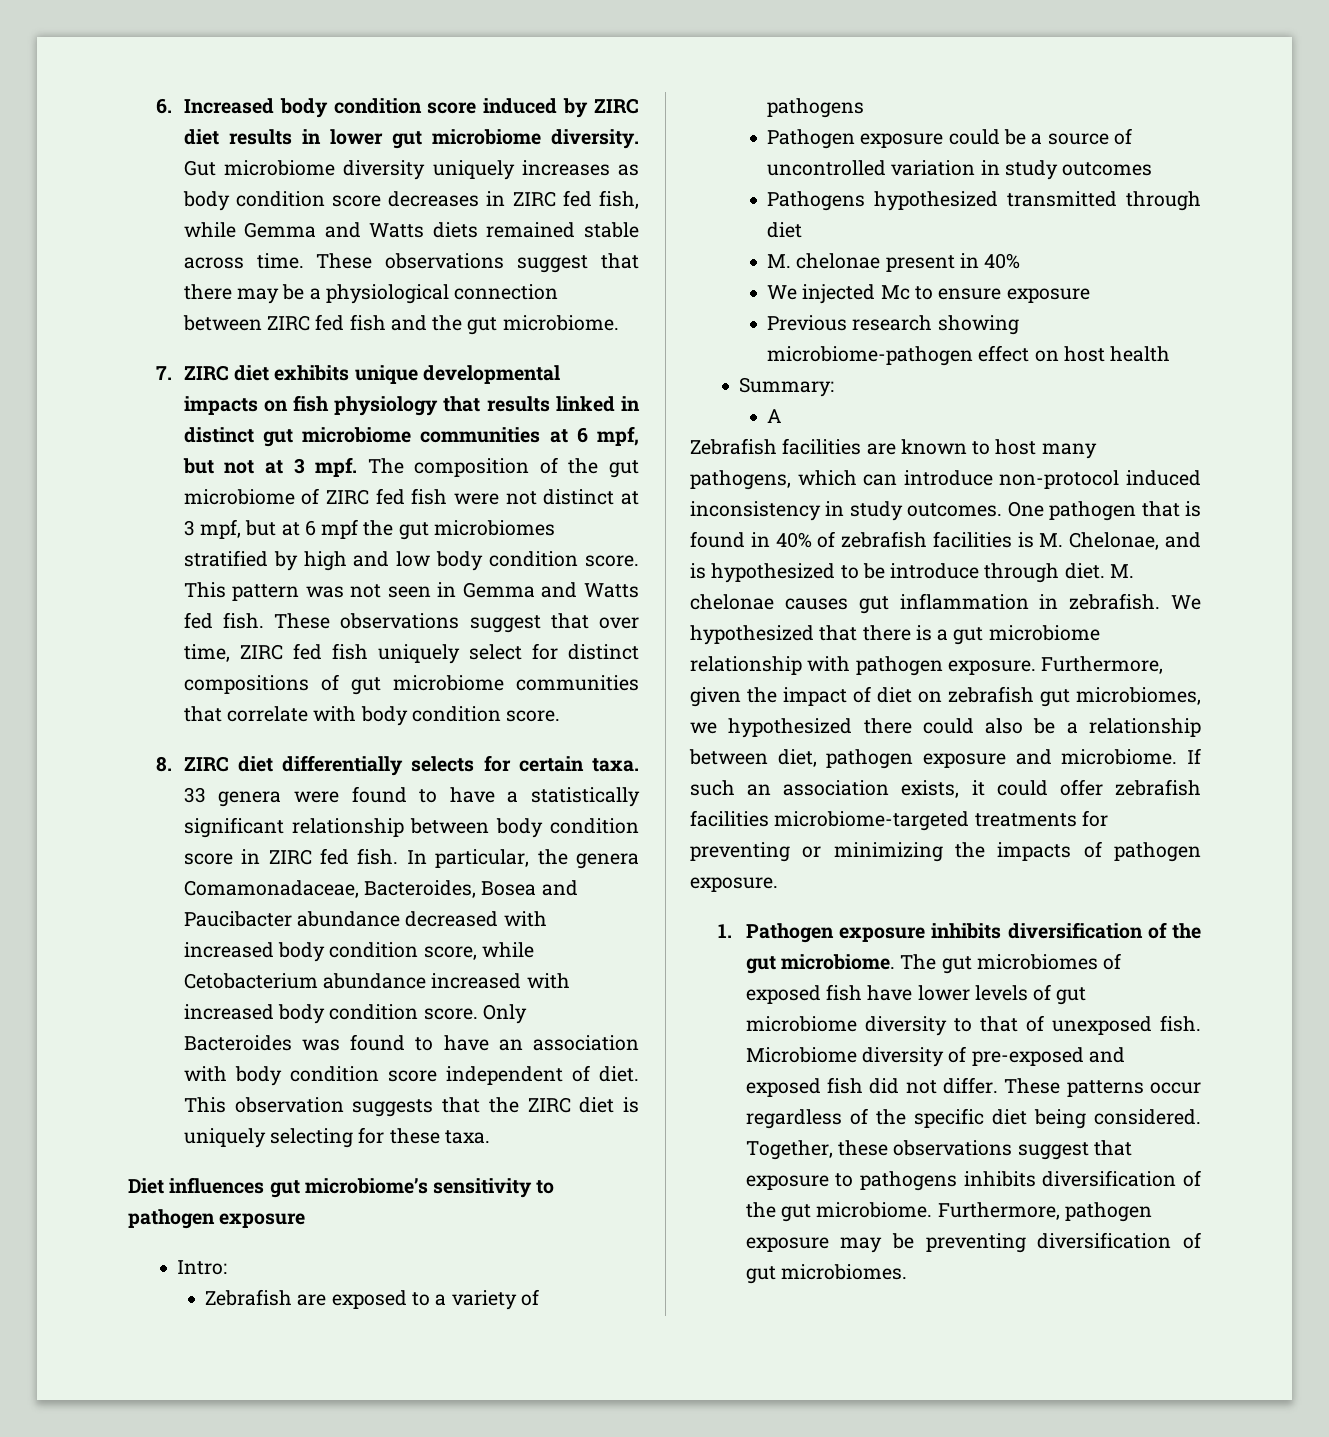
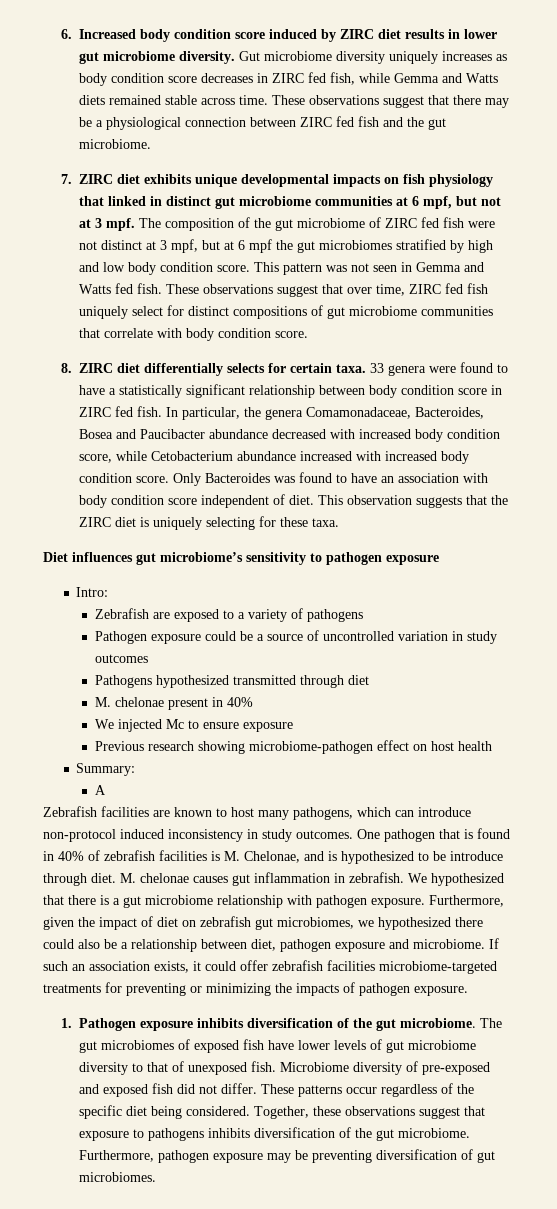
- 7. ZIRC diet exhibits unique developmental impacts on fish physiology that results linked in distinct gut microbiome communities at 6 mpf, but not at 3 mpf.
+ 7. ZIRC diet exhibits unique developmental impacts on fish physiology that linked in distinct gut microbiome communities at 6 mpf, but not at 3 mpf.

